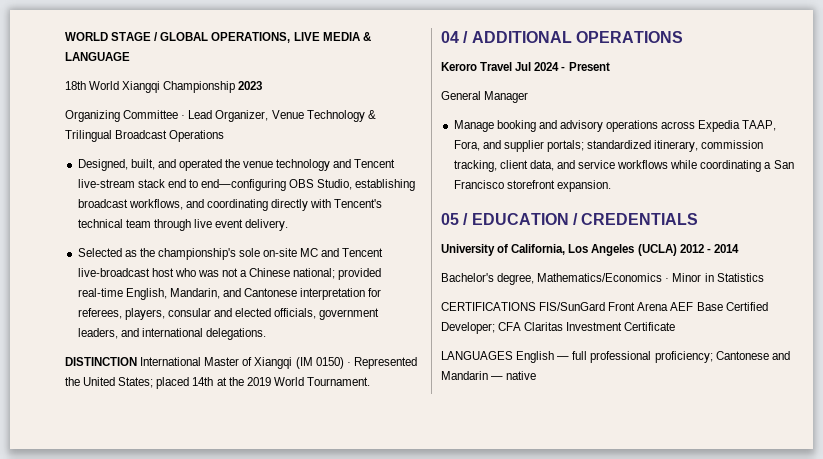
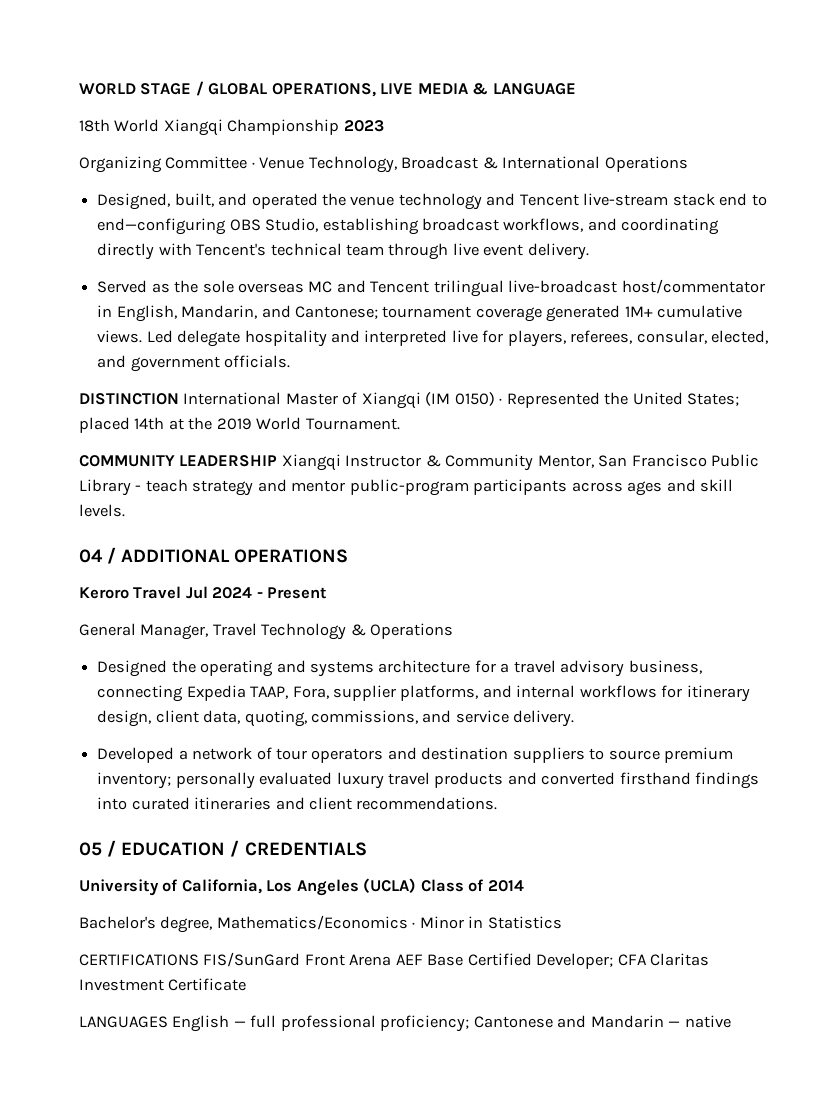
- Organizing Committee · Lead Organizer, Venue Technology & Trilingual Broadcast Operations
+ Organizing Committee · Venue Technology, Broadcast & International Operations
- Selected as the championship's sole on-site MC and Tencent live-broadcast host who was not a Chinese national; provided real-time English, Mandarin, and Cantonese interpretation for referees, players, consular and elected officials, government leaders, and international delegations.
+ Served as the sole overseas MC and Tencent trilingual live-broadcast host/commentator in English, Mandarin, and Cantonese; tournament coverage generated 1M+ cumulative views. Led delegate hospitality and interpreted live for players, referees, consular, elected, and government officials.
+ COMMUNITY LEADERSHIP Xiangqi Instructor & Community Mentor, San Francisco Public Library - teach strategy and mentor public-program participants across ages and skill levels.
- General Manager
- Manage booking and advisory operations across Expedia TAAP, Fora, and supplier portals; standardized itinerary, commission tracking, client data, and service workflows while coordinating a San Francisco storefront expansion.
+ General Manager, Travel Technology & Operations
+ Designed the operating and systems architecture for a travel advisory business, connecting Expedia TAAP, Fora, supplier platforms, and internal workflows for itinerary design, client data, quoting, commissions, and service delivery.
+ Developed a network of tour operators and destination suppliers to source premium inventory; personally evaluated luxury travel products and converted firsthand findings into curated itineraries and client recommendations.
- University of California, Los Angeles (UCLA) 2012 - 2014
+ University of California, Los Angeles (UCLA) Class of 2014

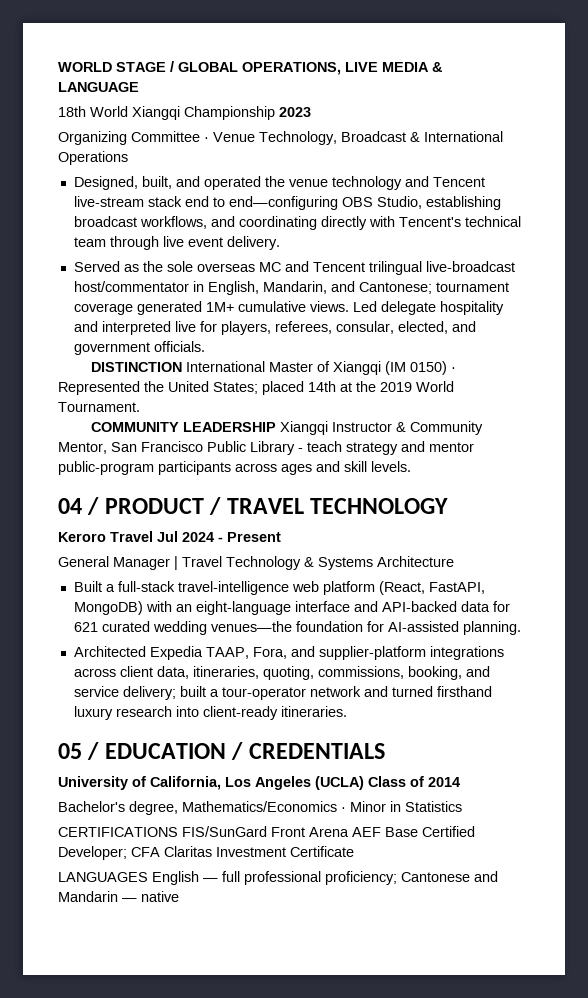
- 04 / ADDITIONAL OPERATIONS
+ 04 / PRODUCT / TRAVEL TECHNOLOGY
- General Manager, Travel Technology & Operations
- Designed the operating and systems architecture for a travel advisory business, connecting Expedia TAAP, Fora, supplier platforms, and internal workflows for itinerary design, client data, quoting, commissions, and service delivery.
- Developed a network of tour operators and destination suppliers to source premium inventory; personally evaluated luxury travel products and converted firsthand findings into curated itineraries and client recommendations.
+ General Manager | Travel Technology & Systems Architecture
+ Built a full-stack travel-intelligence web platform (React, FastAPI, MongoDB) with an eight-language interface and API-backed data for 621 curated wedding venues—the foundation for AI-assisted planning.
+ Architected Expedia TAAP, Fora, and supplier-platform integrations across client data, itineraries, quoting, commissions, booking, and service delivery; built a tour-operator network and turned firsthand luxury research into client-ready itineraries.

